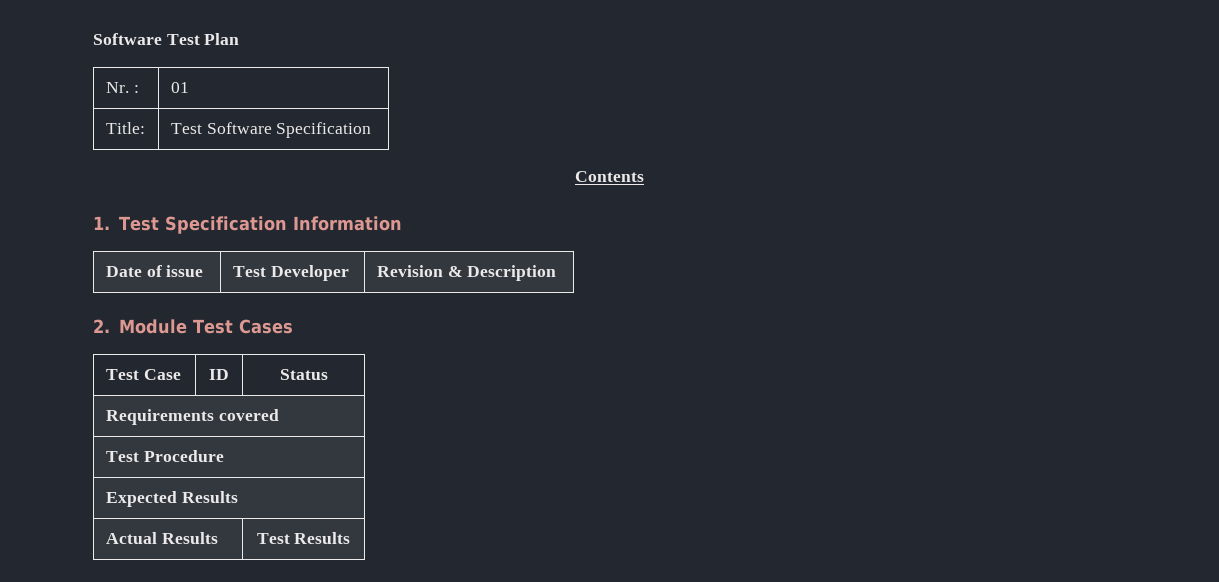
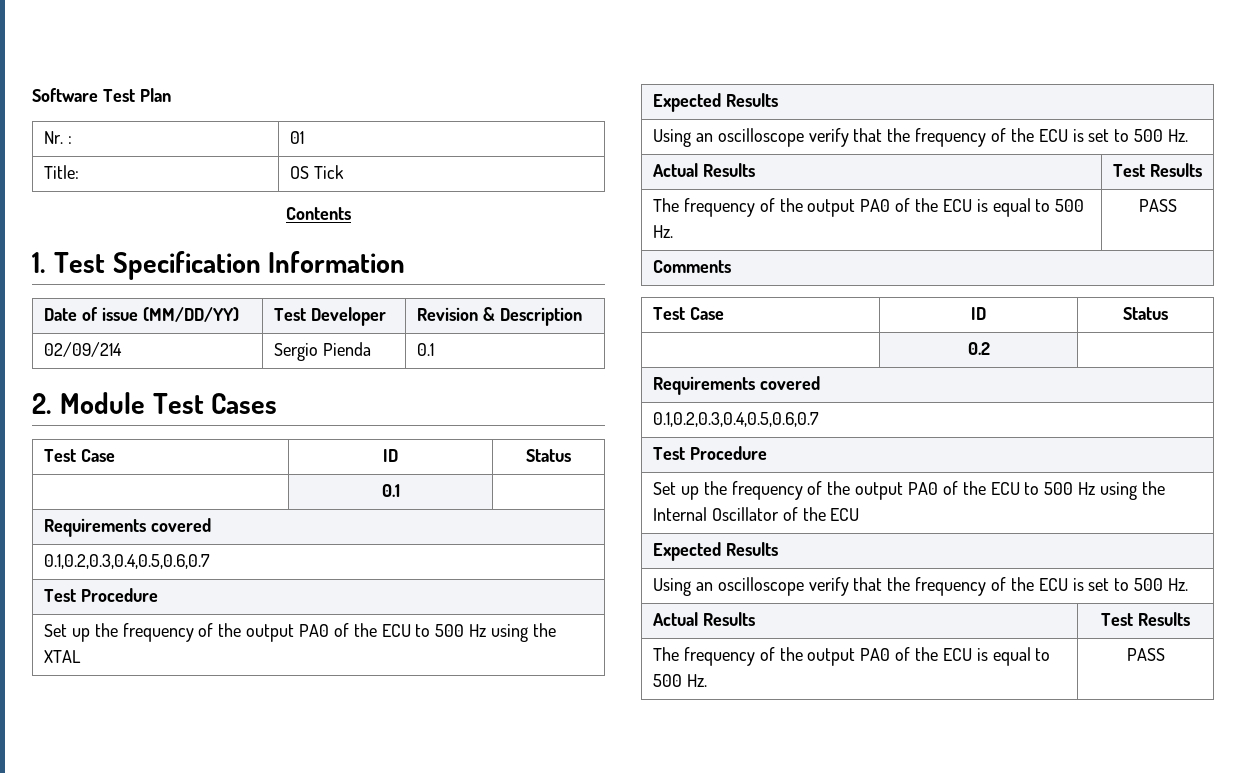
- Title: | Test Software Specification
+ Title: | OS Tick
- Date of issue | Test Developer | Revision & Description
+ Date of issue (MM/DD/YY) | Test Developer | Revision & Description
+ 02/09/214 | Sergio Pienda | 0.1
+ | 0.1 |
  Requirements covered
+ 0.1,0.2,0.3,0.4,0.5,0.6,0.7
  Test Procedure
+ Set up the frequency of the output PA0 of the ECU to 500 Hz using the XTAL
  Expected Results
+ Using an oscilloscope verify that the frequency of the ECU is set to 500 Hz.
  Actual Results | Test Results
+ The frequency of the output PA0 of the ECU is equal to 500 Hz. | PASS
+ Comments
+ Test Case | ID | Status
+ | 0.2 |
+ Requirements covered
+ 0.1,0.2,0.3,0.4,0.5,0.6,0.7
+ Test Procedure
+ Set up the frequency of the output PA0 of the ECU to 500 Hz using the Internal Oscillator of the ECU
+ Expected Results
+ Using an oscilloscope verify that the frequency of the ECU is set to 500 Hz.
+ Actual Results | Test Results
+ The frequency of the output PA0 of the ECU is equal to 500 Hz. | PASS

